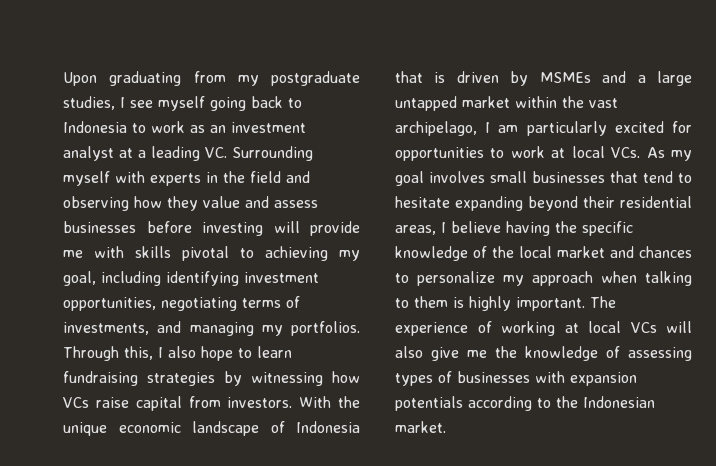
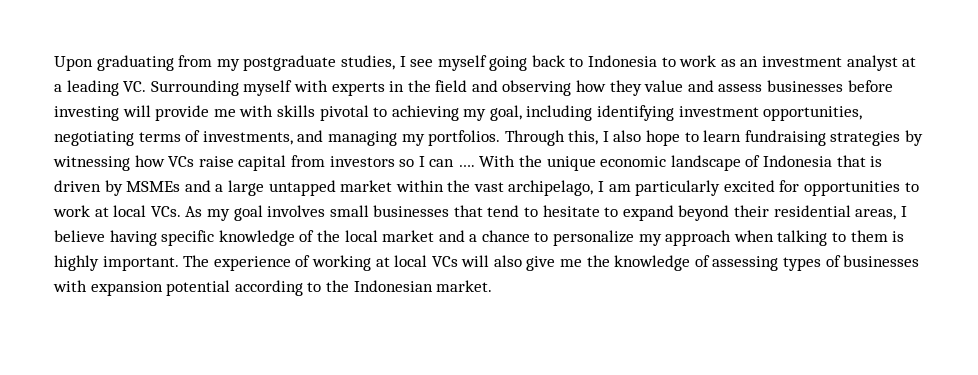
- Through this, I also hope to learn fundraising strategies by witnessing how VCs raise capital from investors.
+ Through this, I also hope to learn fundraising strategies by witnessing how VCs raise capital from investors so I can ….
- With the unique economic landscape of Indonesia that is driven by MSMEs and a large untapped market within the vast archipelago, I am particularly excited for opportunities to work at local VCs. As my goal involves small businesses that tend to hesitate expanding beyond their residential areas, I believe having the specific knowledge of the local market and chances to personalize my approach when talking to them is highly important.
+ With the unique economic landscape of Indonesia that is driven by MSMEs and a large untapped market within the vast archipelago, I am particularly excited for opportunities to work at local VCs. As my goal involves small businesses that tend to hesitate to expand beyond their residential areas, I believe having specific knowledge of the local market and a chance to personalize my approach when talking to them is highly important.
- The experience of working at local VCs will also give me the knowledge of assessing types of businesses with expansion potentials according to the Indonesian market.
+ The experience of working at local VCs will also give me the knowledge of assessing types of businesses with expansion potential according to the Indonesian market.

